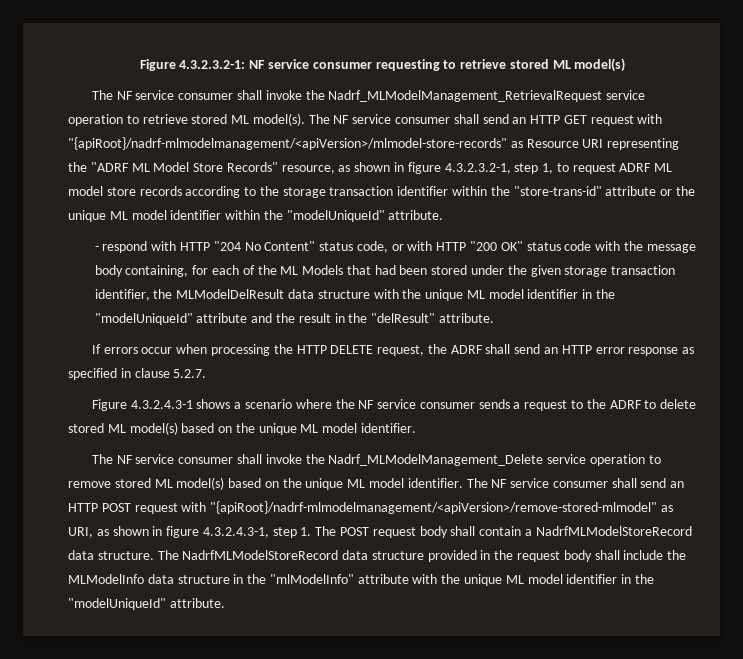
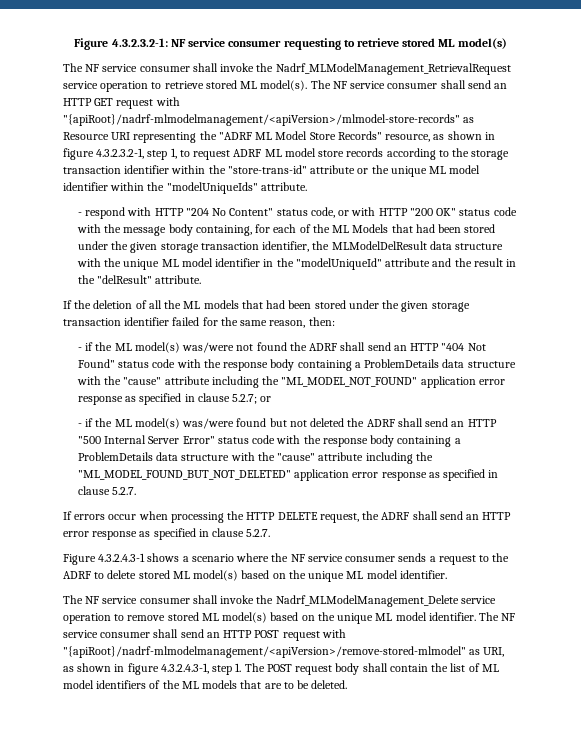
- The NF service consumer shall send an HTTP GET request with "{apiRoot}/nadrf-mlmodelmanagement/<apiVersion>/mlmodel-store-records" as Resource URI representing the "ADRF ML Model Store Records" resource, as shown in figure 4.3.2.3.2-1, step 1, to request ADRF ML model store records according to the storage transaction identifier within the "store-trans-id" attribute or the unique ML model identifier within the "modelUniqueId" attribute.
+ The NF service consumer shall send an HTTP GET request with "{apiRoot}/nadrf-mlmodelmanagement/<apiVersion>/mlmodel-store-records" as Resource URI representing the "ADRF ML Model Store Records" resource, as shown in figure 4.3.2.3.2-1, step 1, to request ADRF ML model store records according to the storage transaction identifier within the "store-trans-id" attribute or the unique ML model identifier within the "modelUniqueIds" attribute.
+ If the deletion of all the ML models that had been stored under the given storage transaction identifier failed for the same reason, then:
+ - if the ML model(s) was/were not found the ADRF shall send an HTTP "404 Not Found" status code with the response body containing a ProblemDetails data structure with the "cause" attribute including the "ML_MODEL_NOT_FOUND" application error response as specified in clause 5.2.7; or
+ - if the ML model(s) was/were found but not deleted the ADRF shall send an HTTP "500 Internal Server Error" status code with the response body containing a ProblemDetails data structure with the "cause" attribute including the "ML_MODEL_FOUND_BUT_NOT_DELETED" application error response as specified in clause 5.2.7.
- The NF service consumer shall send an HTTP POST request with "{apiRoot}/nadrf-mlmodelmanagement/<apiVersion>/remove-stored-mlmodel" as URI, as shown in figure 4.3.2.4.3-1, step 1. The POST request body shall contain a NadrfMLModelStoreRecord data structure. The NadrfMLModelStoreRecord data structure provided in the request body shall include the MLModelInfo data structure in the "mlModelInfo" attribute with the unique ML model identifier in the "modelUniqueId" attribute.
+ The NF service consumer shall send an HTTP POST request with "{apiRoot}/nadrf-mlmodelmanagement/<apiVersion>/remove-stored-mlmodel" as URI, as shown in figure 4.3.2.4.3-1, step 1. The POST request body shall contain the list of ML model identifiers of the ML models that are to be deleted.

